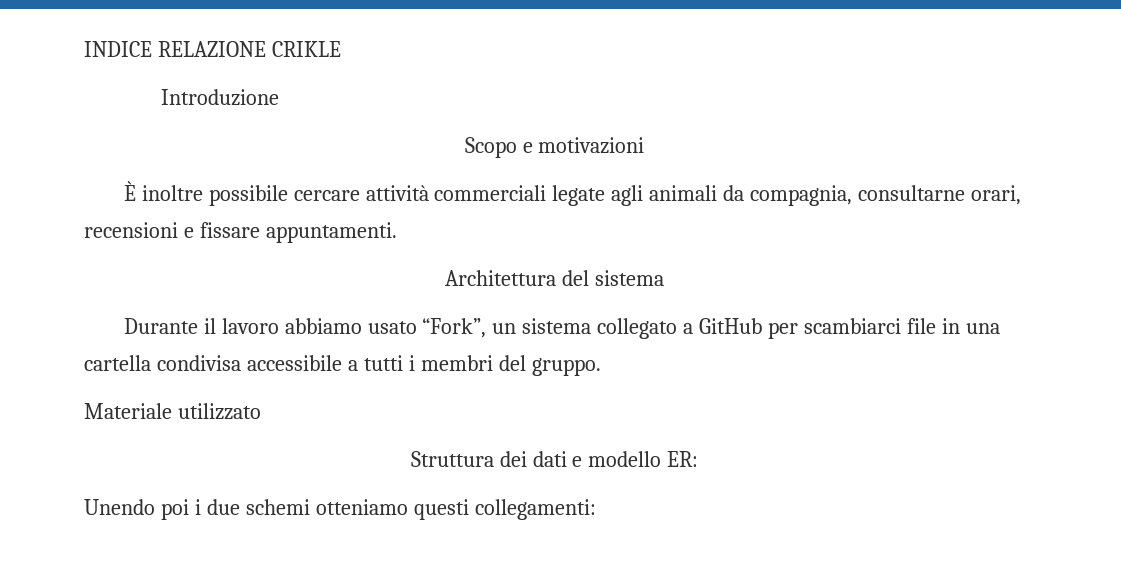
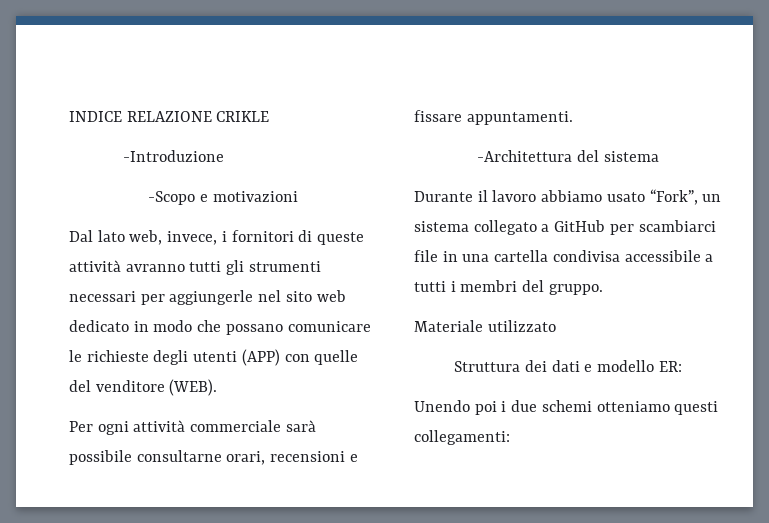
- Introduzione
- Scopo e motivazioni
+ -Introduzione
+ -Scopo e motivazioni
- È inoltre possibile cercare attività commerciali legate agli animali da compagnia, consultarne orari, recensioni e fissare appuntamenti.
+ Dal lato web, invece, i fornitori di queste attività avranno tutti gli strumenti necessari per aggiungerle nel sito web dedicato in modo che possano comunicare le richieste degli utenti (APP) con quelle del venditore (WEB).
+ Per ogni attività commerciale sarà possibile consultarne orari, recensioni e fissare appuntamenti.
- Architettura del sistema
+ -Architettura del sistema

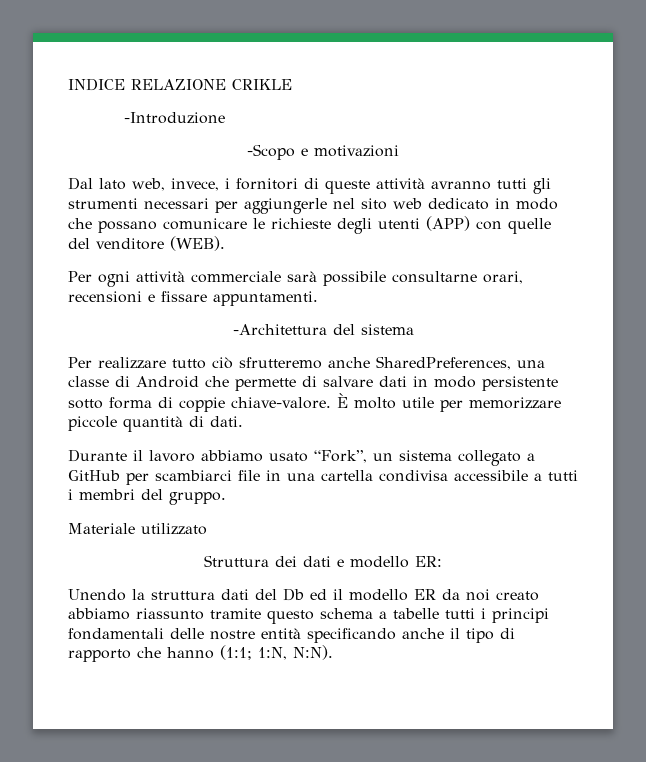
+ Per realizzare tutto ciò sfrutteremo anche SharedPreferences, una classe di Android che permette di salvare dati in modo persistente sotto forma di coppie chiave-valore. È molto utile per memorizzare piccole quantità di dati.
- Unendo poi i due schemi otteniamo questi collegamenti:
+ Unendo la struttura dati del Db ed il modello ER da noi creato abbiamo riassunto tramite questo schema a tabelle tutti i principi fondamentali delle nostre entità specificando anche il tipo di rapporto che hanno (1:1; 1:N, N:N).

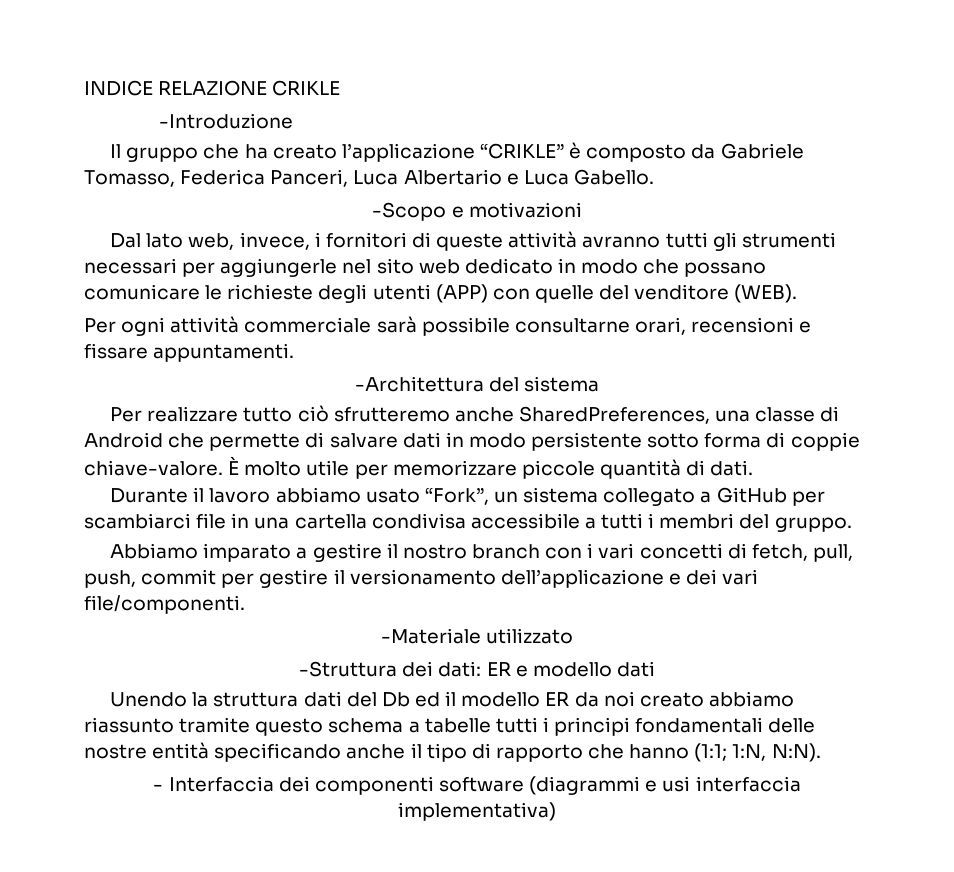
+ Il gruppo che ha creato l’applicazione “CRIKLE” è composto da Gabriele Tomasso, Federica Panceri, Luca Albertario e Luca Gabello.
- Materiale utilizzato
- Struttura dei dati e modello ER:
+ Abbiamo imparato a gestire il nostro branch con i vari concetti di fetch, pull, push, commit per gestire il versionamento dell’applicazione e dei vari file/componenti.
+ -Materiale utilizzato
+ -Struttura dei dati: ER e modello dati
+ - Interfaccia dei componenti software (diagrammi e usi interfaccia implementativa)

